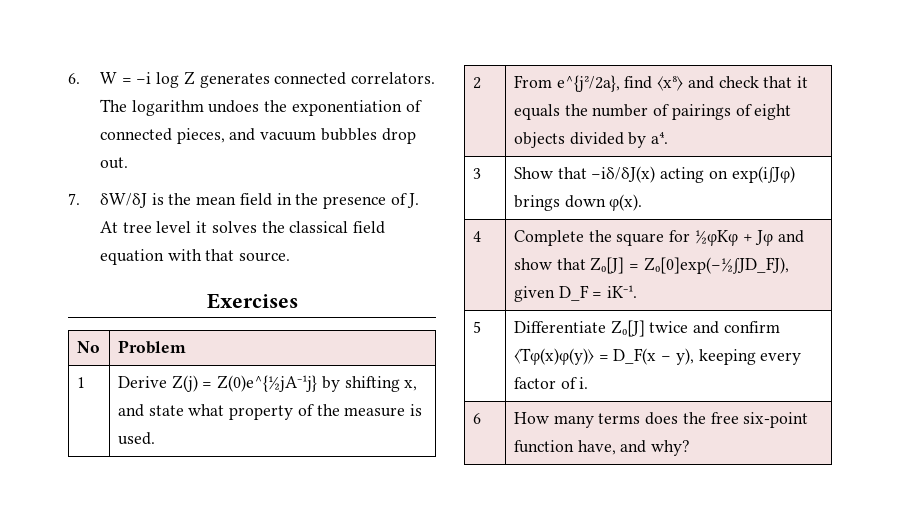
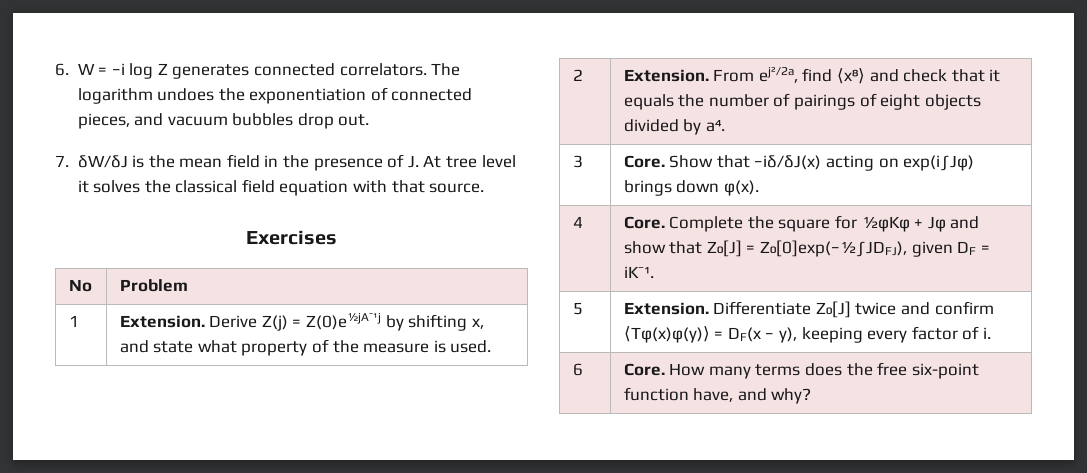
- 1 | Derive Z(j) = Z(0)e^{½jA⁻¹j} by shifting x, and state what property of the measure is used.
+ 1 | Extension. Derive Z(j) = Z(0)e½jA⁻¹j by shifting x, and state what property of the measure is used.
- 2 | From e^{j²/2a}, find ⟨x⁸⟩ and check that it equals the number of pairings of eight objects divided by a⁴.
+ 2 | Extension. From ej²/2a, find ⟨x⁸⟩ and check that it equals the number of pairings of eight objects divided by a⁴.
- 3 | Show that −iδ/δJ(x) acting on exp(i∫Jφ) brings down φ(x).
+ 3 | Core. Show that −iδ/δJ(x) acting on exp(i∫Jφ) brings down φ(x).
- 4 | Complete the square for ½φKφ + Jφ and show that Z₀[J] = Z₀[0]exp(−½∫JD_FJ), given D_F = iK⁻¹.
+ 4 | Core. Complete the square for ½φKφ + Jφ and show that Z₀[J] = Z₀[0]exp(−½∫JDFJ), given DF = iK⁻¹.
- 5 | Differentiate Z₀[J] twice and confirm ⟨Tφ(x)φ(y)⟩ = D_F(x − y), keeping every factor of i.
+ 5 | Extension. Differentiate Z₀[J] twice and confirm ⟨Tφ(x)φ(y)⟩ = DF(x − y), keeping every factor of i.
- 6 | How many terms does the free six-point function have, and why?
+ 6 | Core. How many terms does the free six-point function have, and why?

